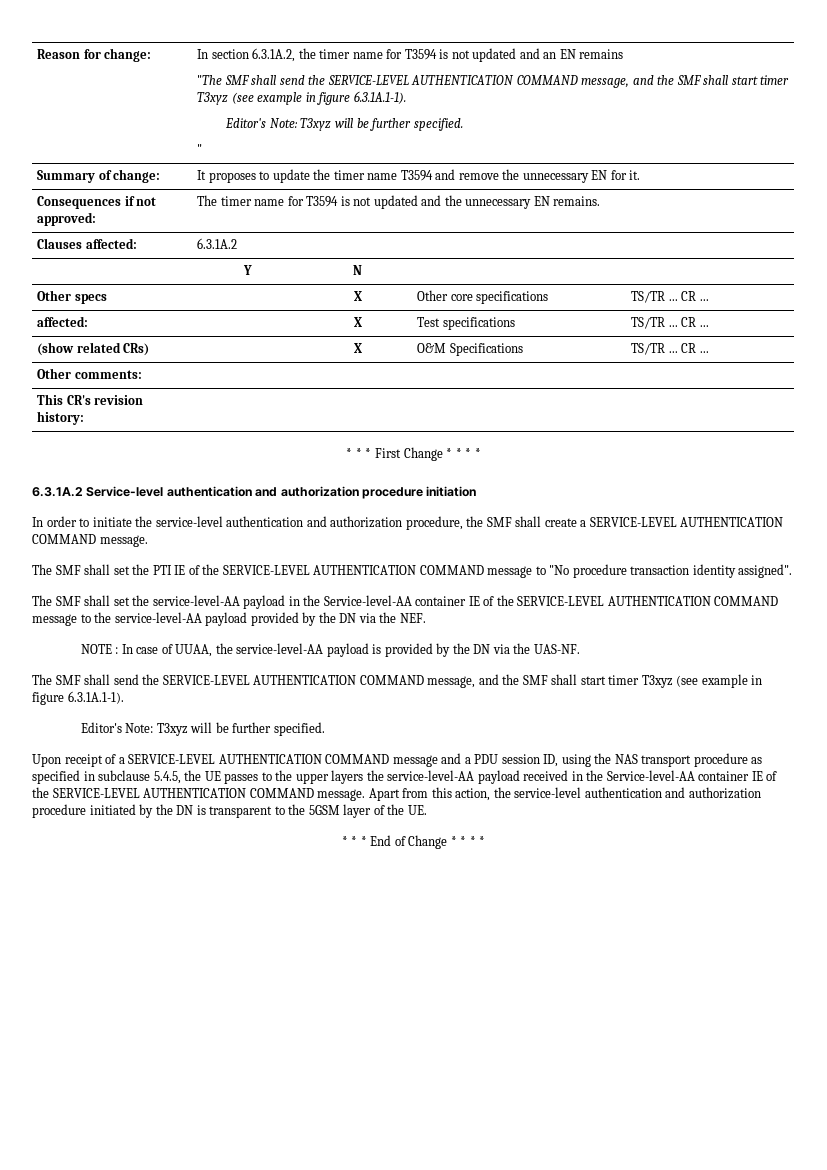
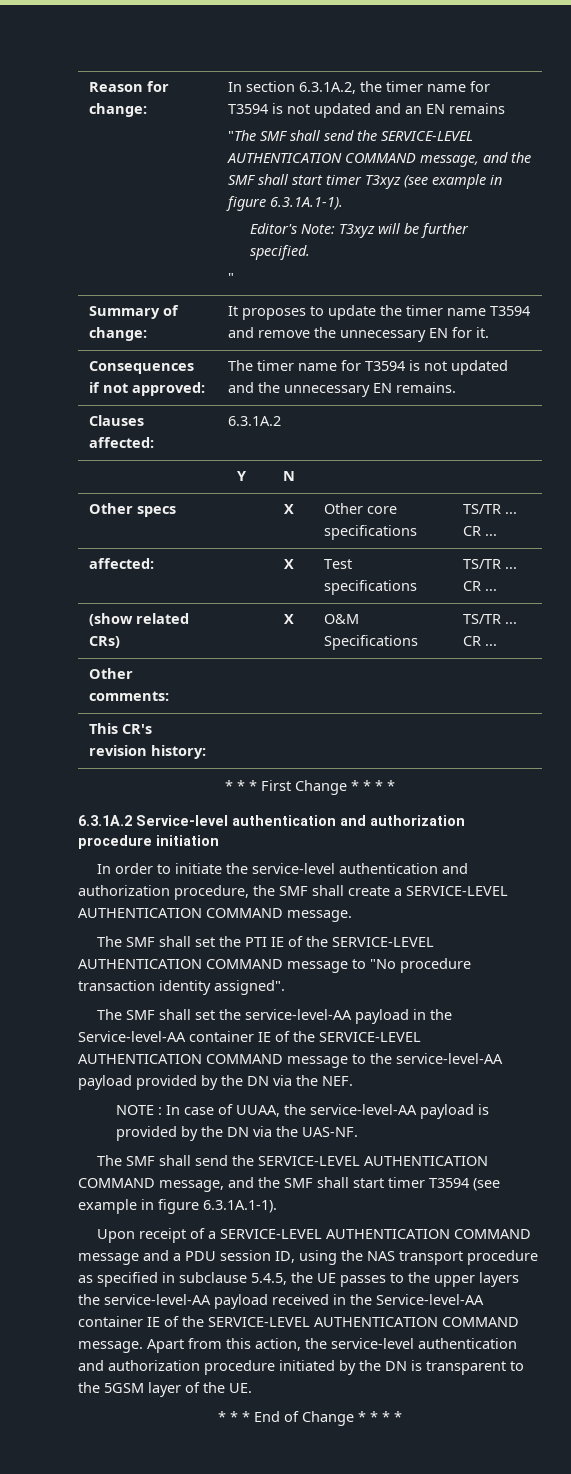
- The SMF shall send the SERVICE-LEVEL AUTHENTICATION COMMAND message, and the SMF shall start timer T3xyz (see example in figure 6.3.1A.1-1).
- Editor's Note: T3xyz will be further specified.
+ The SMF shall send the SERVICE-LEVEL AUTHENTICATION COMMAND message, and the SMF shall start timer T3594 (see example in figure 6.3.1A.1-1).

